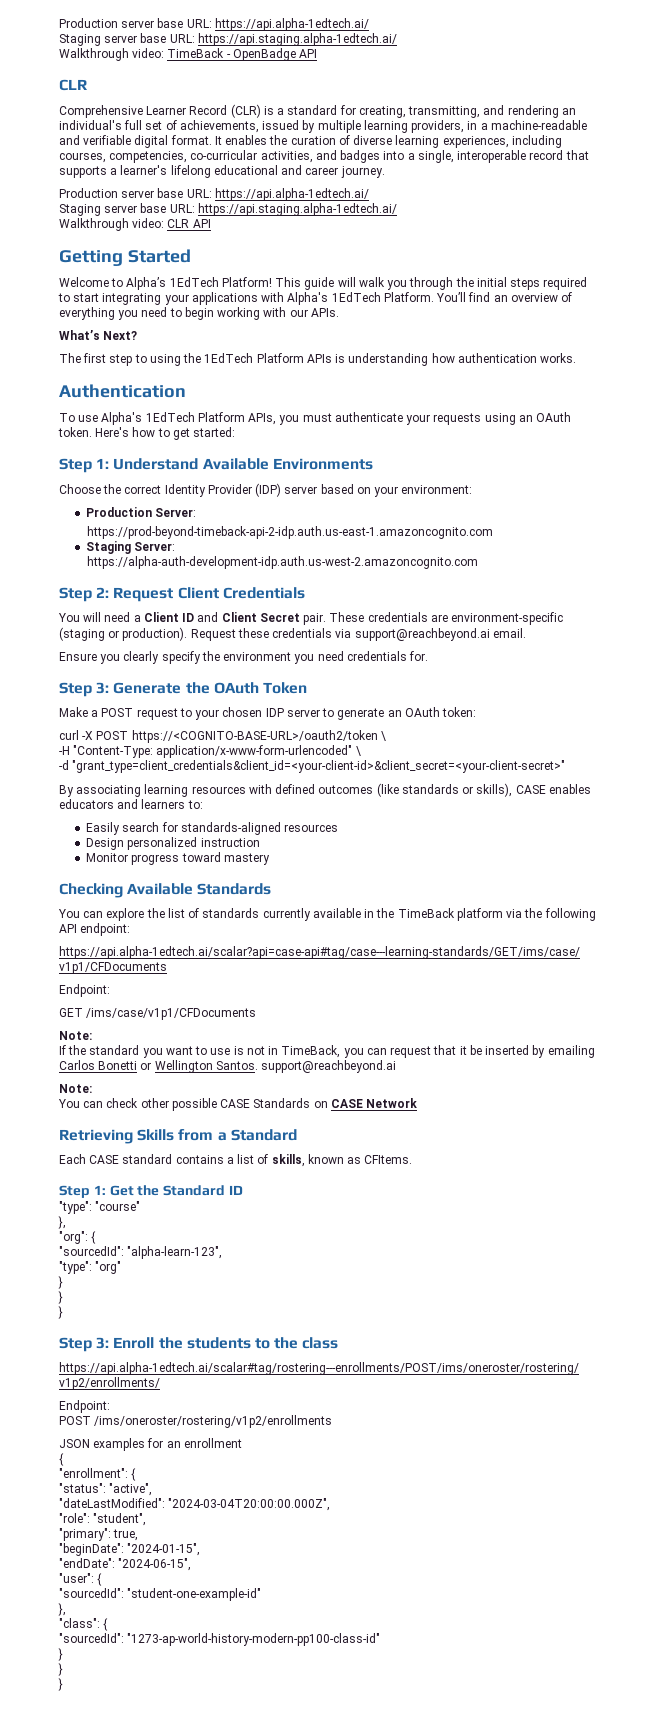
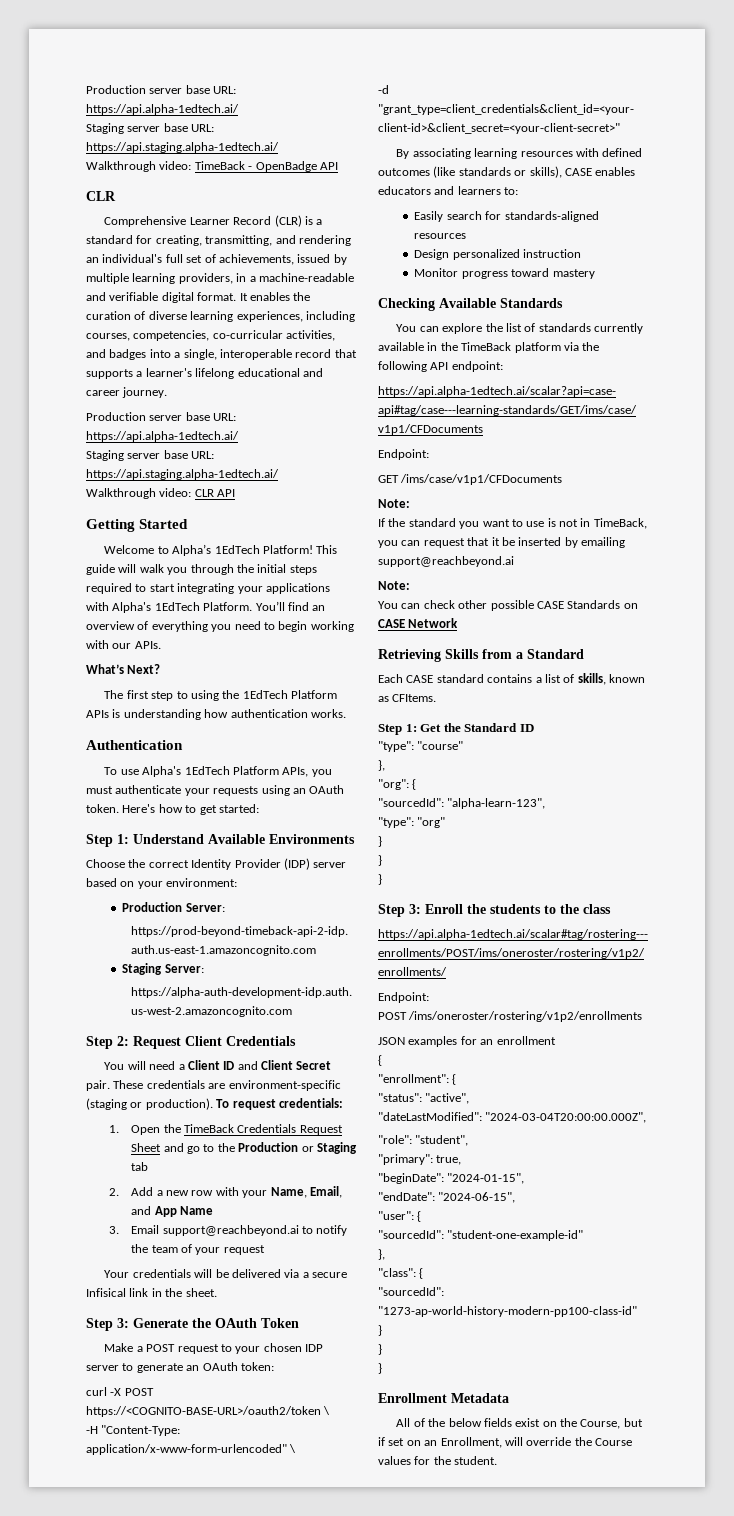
- Request these credentials via support@reachbeyond.ai email.
- Ensure you clearly specify the environment you need credentials for.
+ To request credentials:
+ 1. Open the TimeBack Credentials Request Sheet and go to the Production or Staging tab
+ 2. Add a new row with your Name, Email, and App Name
+ 3. Email support@reachbeyond.ai to notify the team of your request
+ Your credentials will be delivered via a secure Infisical link in the sheet.
- If the standard you want to use is not in TimeBack, you can request that it be inserted by emailing Carlos Bonetti or Wellington Santos. support@reachbeyond.ai
+ If the standard you want to use is not in TimeBack, you can request that it be inserted by emailing support@reachbeyond.ai
+ Enrollment Metadata
+ All of the below fields exist on the Course, but if set on an Enrollment, will override the Course values for the student.

